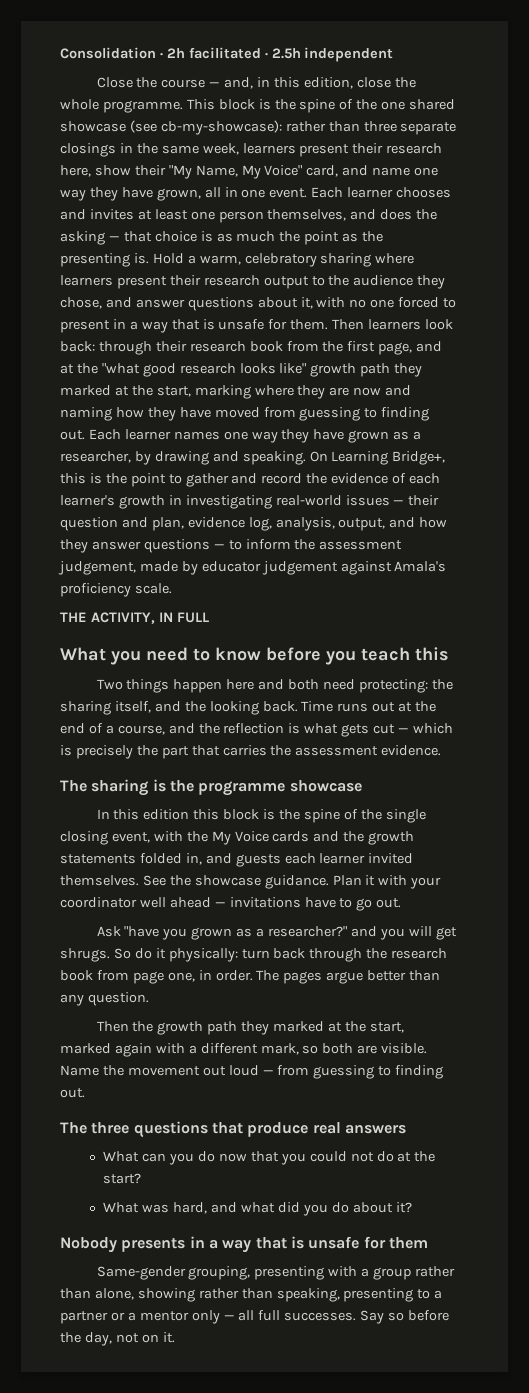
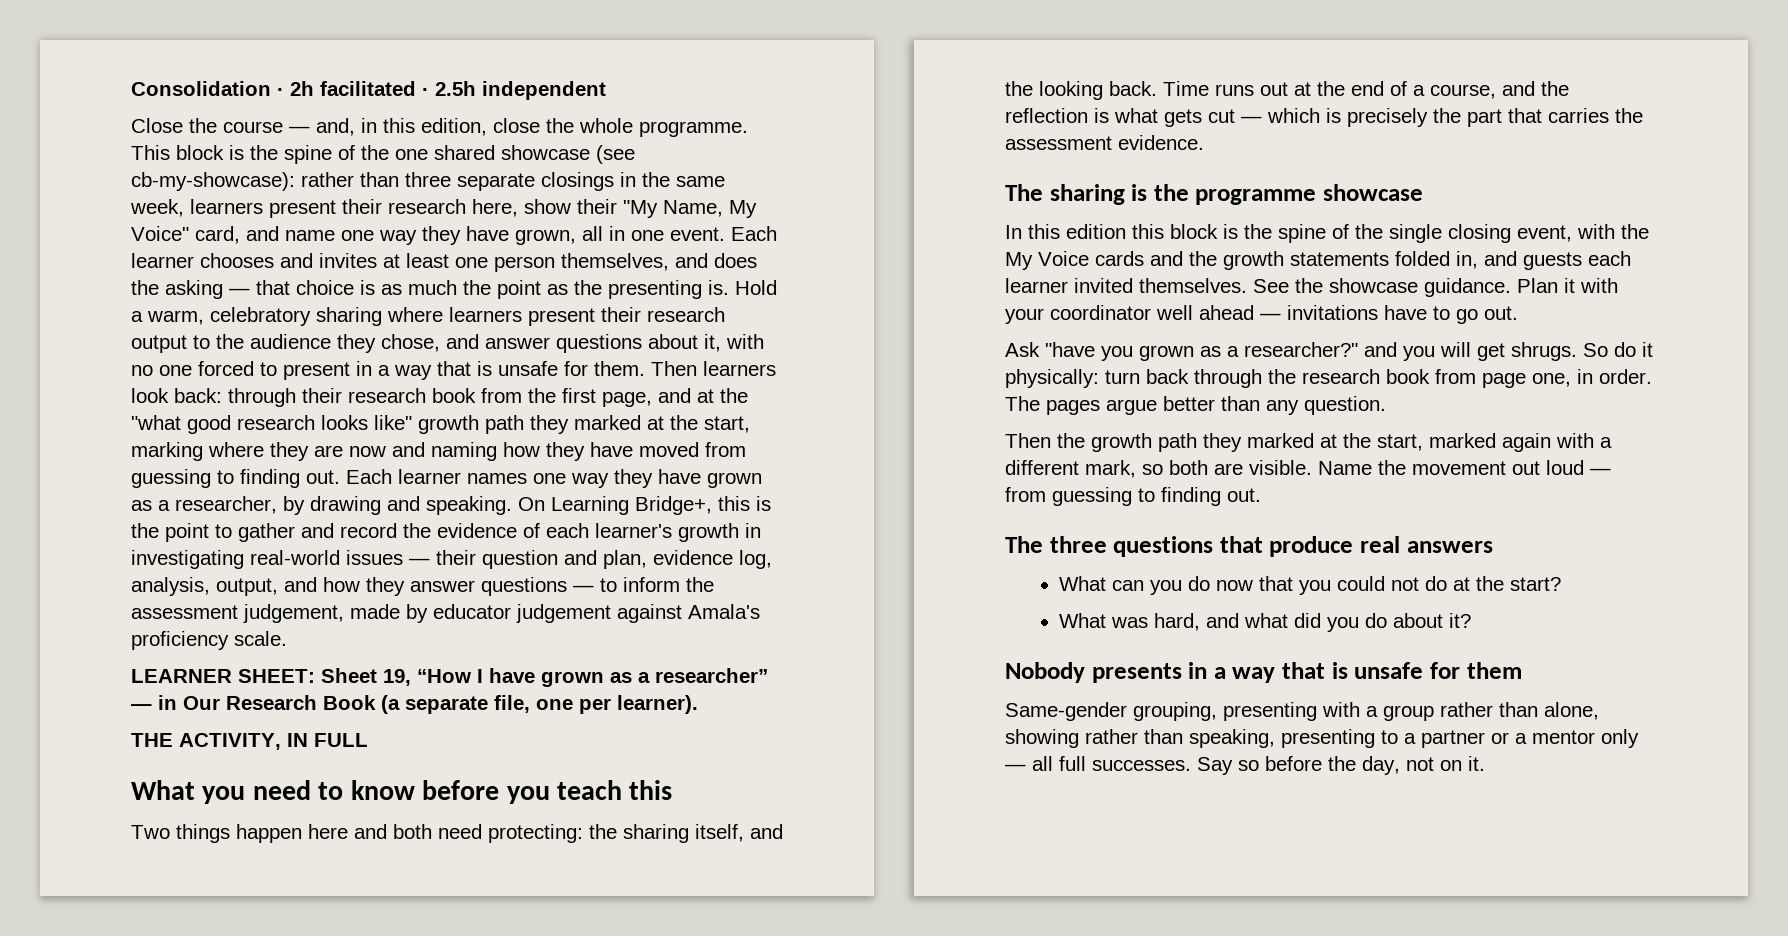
+ LEARNER SHEET: Sheet 19, “How I have grown as a researcher” — in Our Research Book (a separate file, one per learner).

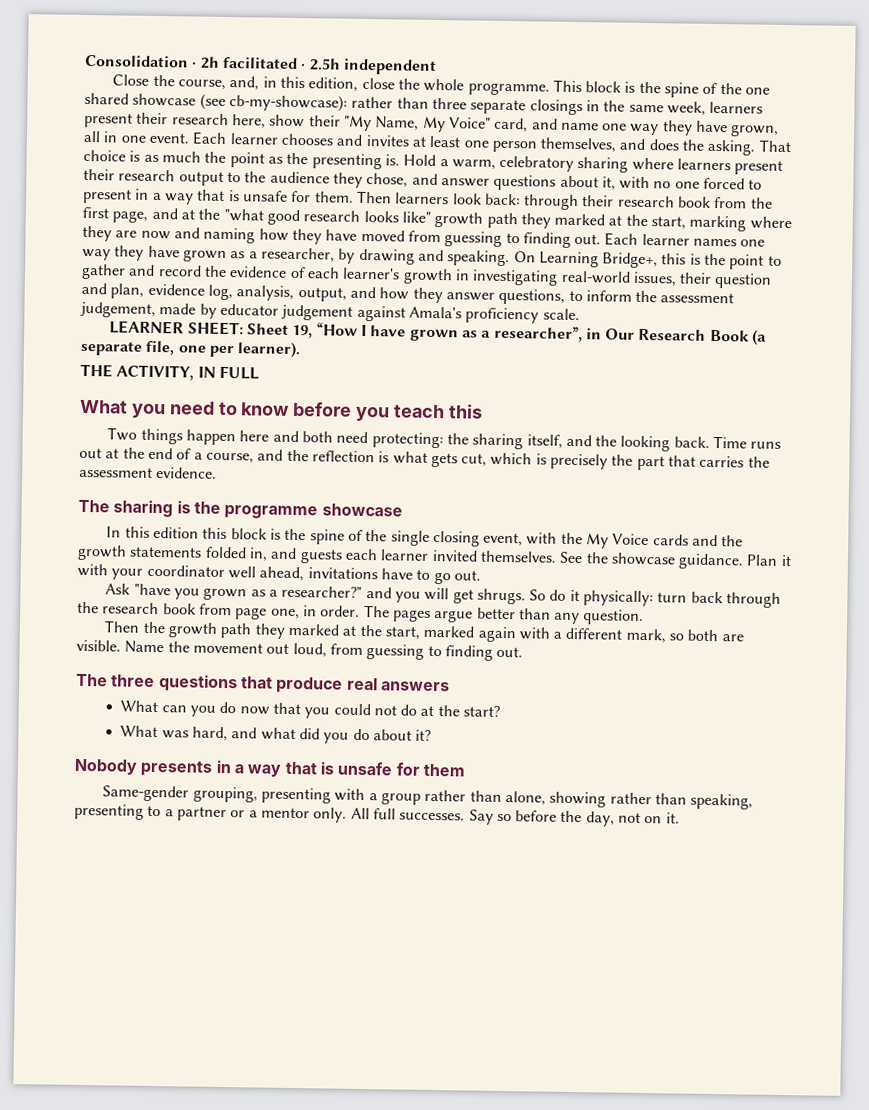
- Close the course — and, in this edition, close the whole programme.
+ Close the course, and, in this edition, close the whole programme.
- Each learner chooses and invites at least one person themselves, and does the asking — that choice is as much the point as the presenting is.
+ Each learner chooses and invites at least one person themselves, and does the asking. That choice is as much the point as the presenting is.
- On Learning Bridge+, this is the point to gather and record the evidence of each learner's growth in investigating real-world issues — their question and plan, evidence log, analysis, output, and how they answer questions — to inform the assessment judgement, made by educator judgement against Amala's proficiency scale.
+ On Learning Bridge+, this is the point to gather and record the evidence of each learner's growth in investigating real-world issues, their question and plan, evidence log, analysis, output, and how they answer questions, to inform the assessment judgement, made by educator judgement against Amala's proficiency scale.
- LEARNER SHEET: Sheet 19, “How I have grown as a researcher” — in Our Research Book (a separate file, one per learner).
+ LEARNER SHEET: Sheet 19, “How I have grown as a researcher”, in Our Research Book (a separate file, one per learner).
- Time runs out at the end of a course, and the reflection is what gets cut — which is precisely the part that carries the assessment evidence.
+ Time runs out at the end of a course, and the reflection is what gets cut, which is precisely the part that carries the assessment evidence.
- Plan it with your coordinator well ahead — invitations have to go out.
+ Plan it with your coordinator well ahead, invitations have to go out.
- Name the movement out loud — from guessing to finding out.
+ Name the movement out loud, from guessing to finding out.
- Same-gender grouping, presenting with a group rather than alone, showing rather than speaking, presenting to a partner or a mentor only — all full successes.
+ Same-gender grouping, presenting with a group rather than alone, showing rather than speaking, presenting to a partner or a mentor only. All full successes.

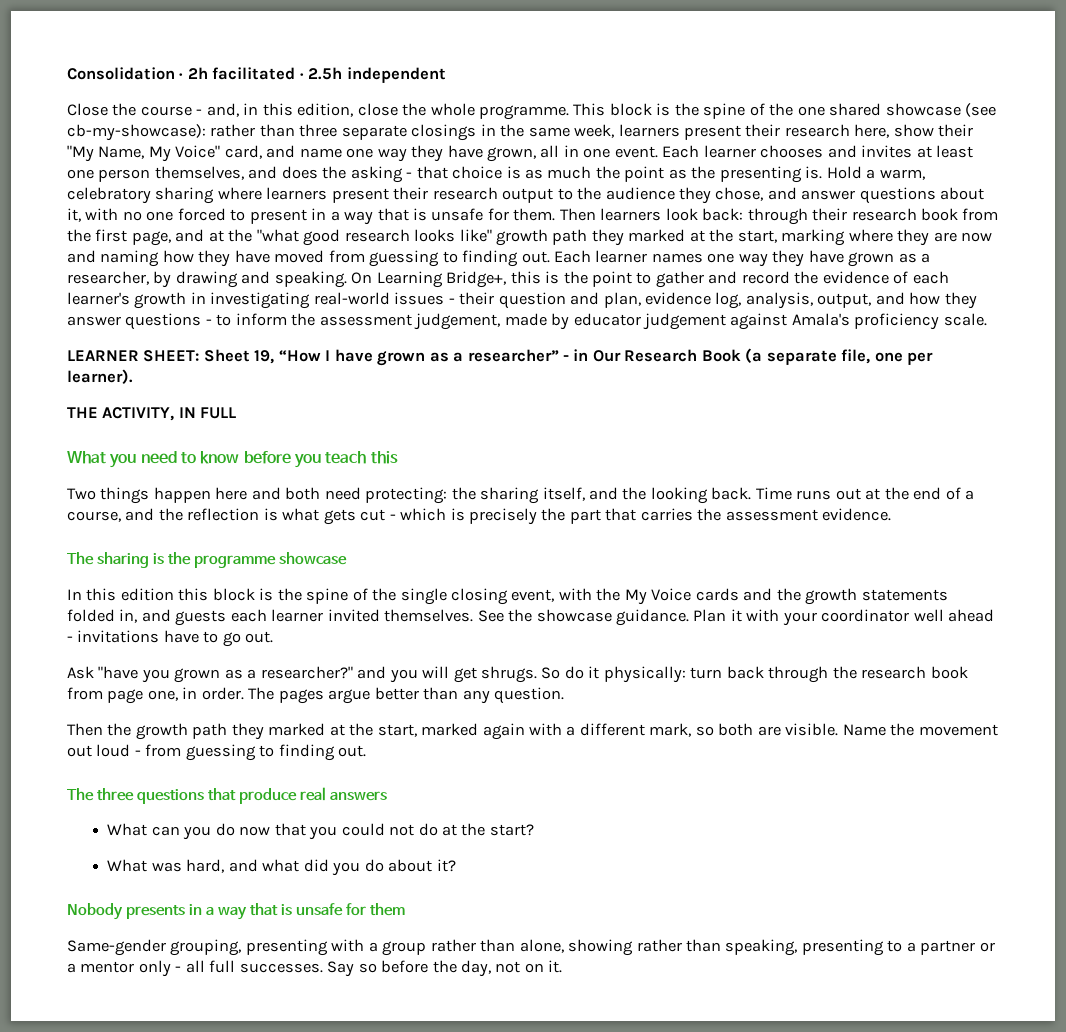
- Close the course, and, in this edition, close the whole programme.
+ Close the course - and, in this edition, close the whole programme.
- Each learner chooses and invites at least one person themselves, and does the asking. That choice is as much the point as the presenting is.
+ Each learner chooses and invites at least one person themselves, and does the asking - that choice is as much the point as the presenting is.
- On Learning Bridge+, this is the point to gather and record the evidence of each learner's growth in investigating real-world issues, their question and plan, evidence log, analysis, output, and how they answer questions, to inform the assessment judgement, made by educator judgement against Amala's proficiency scale.
+ On Learning Bridge+, this is the point to gather and record the evidence of each learner's growth in investigating real-world issues - their question and plan, evidence log, analysis, output, and how they answer questions - to inform the assessment judgement, made by educator judgement against Amala's proficiency scale.
- LEARNER SHEET: Sheet 19, “How I have grown as a researcher”, in Our Research Book (a separate file, one per learner).
+ LEARNER SHEET: Sheet 19, “How I have grown as a researcher” - in Our Research Book (a separate file, one per learner).
- Time runs out at the end of a course, and the reflection is what gets cut, which is precisely the part that carries the assessment evidence.
+ Time runs out at the end of a course, and the reflection is what gets cut - which is precisely the part that carries the assessment evidence.
- Plan it with your coordinator well ahead, invitations have to go out.
+ Plan it with your coordinator well ahead - invitations have to go out.
- Name the movement out loud, from guessing to finding out.
+ Name the movement out loud - from guessing to finding out.
- Same-gender grouping, presenting with a group rather than alone, showing rather than speaking, presenting to a partner or a mentor only. All full successes.
+ Same-gender grouping, presenting with a group rather than alone, showing rather than speaking, presenting to a partner or a mentor only - all full successes.

